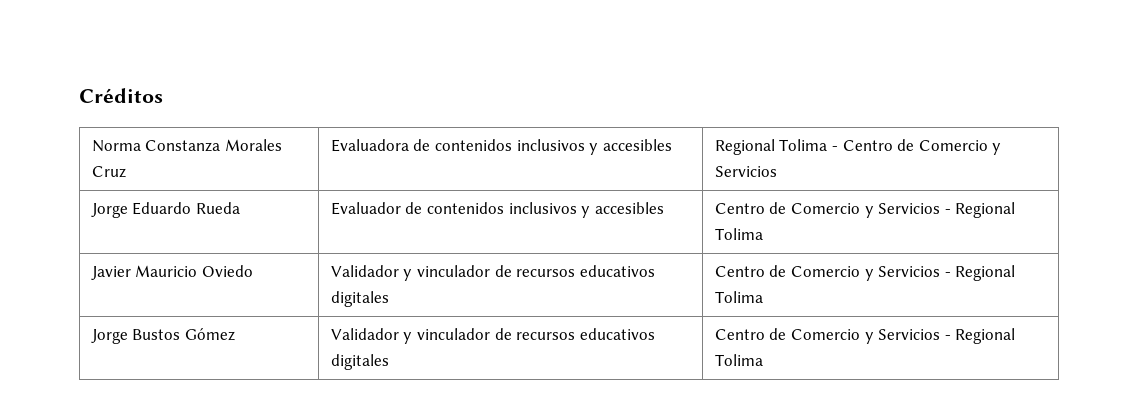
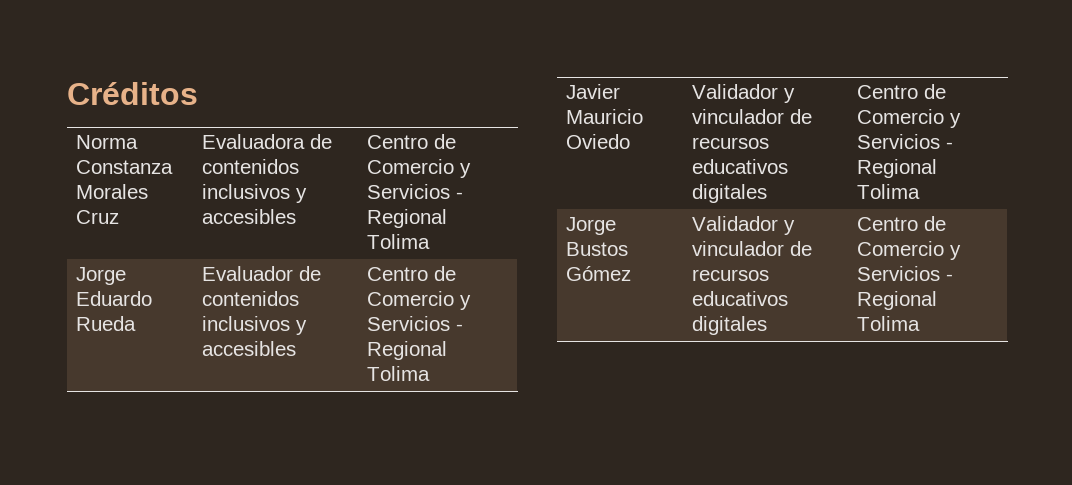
- Norma Constanza Morales Cruz | Evaluadora de contenidos inclusivos y accesibles | Regional Tolima - Centro de Comercio y Servicios
+ Norma Constanza Morales Cruz | Evaluadora de contenidos inclusivos y accesibles | Centro de Comercio y Servicios - Regional Tolima

